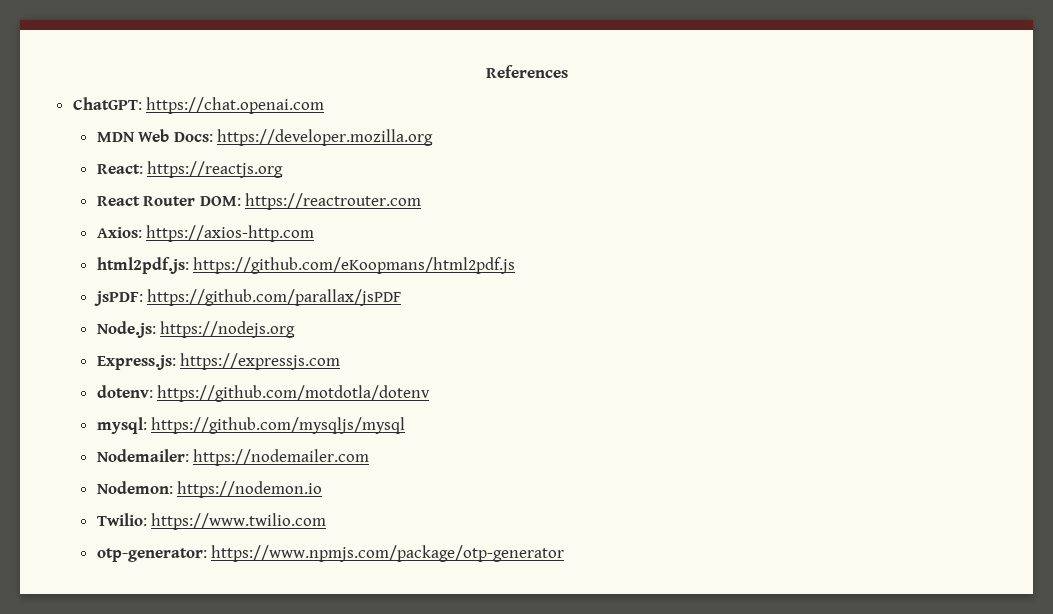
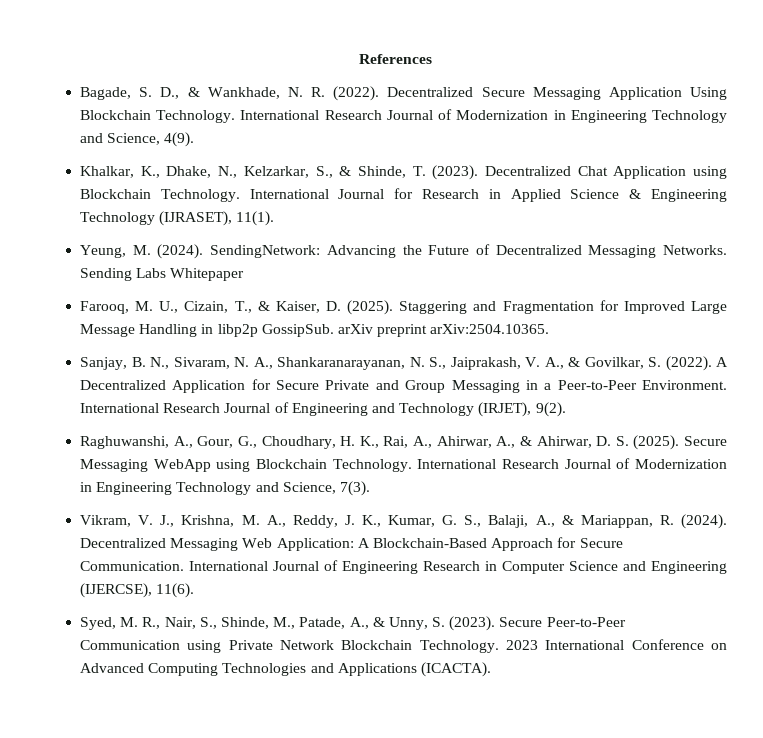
- ChatGPT: https://chat.openai.com
- MDN Web Docs: https://developer.mozilla.org
- React: https://reactjs.org
- React Router DOM: https://reactrouter.com
- Axios: https://axios-http.com
- html2pdf.js: https://github.com/eKoopmans/html2pdf.js
- jsPDF: https://github.com/parallax/jsPDF
- Node.js: https://nodejs.org
- Express.js: https://expressjs.com
- dotenv: https://github.com/motdotla/dotenv
- mysql: https://github.com/mysqljs/mysql
- Nodemailer: https://nodemailer.com
- Nodemon: https://nodemon.io
- Twilio: https://www.twilio.com
- otp-generator: https://www.npmjs.com/package/otp-generator
+ Bagade, S. D., & Wankhade, N. R. (2022). Decentralized Secure Messaging Application Using Blockchain Technology. International Research Journal of Modernization in Engineering Technology and Science, 4(9).
+ Khalkar, K., Dhake, N., Kelzarkar, S., & Shinde, T. (2023). Decentralized Chat Application using Blockchain Technology. International Journal for Research in Applied Science & Engineering Technology (IJRASET), 11(1).
+ Yeung, M. (2024). SendingNetwork: Advancing the Future of Decentralized Messaging Networks. Sending Labs Whitepaper
+ Farooq, M. U., Cizain, T., & Kaiser, D. (2025). Staggering and Fragmentation for Improved Large Message Handling in libp2p GossipSub. arXiv preprint arXiv:2504.10365.
+ Sanjay, B. N., Sivaram, N. A., Shankaranarayanan, N. S., Jaiprakash, V. A., & Govilkar, S. (2022). A Decentralized Application for Secure Private and Group Messaging in a Peer-to-Peer Environment. International Research Journal of Engineering and Technology (IRJET), 9(2).
+ Raghuwanshi, A., Gour, G., Choudhary, H. K., Rai, A., Ahirwar, A., & Ahirwar, D. S. (2025). Secure Messaging WebApp using Blockchain Technology. International Research Journal of Modernization in Engineering Technology and Science, 7(3).
+ Vikram, V. J., Krishna, M. A., Reddy, J. K., Kumar, G. S., Balaji, A., & Mariappan, R. (2024). Decentralized Messaging Web Application: A Blockchain-Based Approach for Secure Communication. International Journal of Engineering Research in Computer Science and Engineering (IJERCSE), 11(6).
+ Syed, M. R., Nair, S., Shinde, M., Patade, A., & Unny, S. (2023). Secure Peer-to-Peer Communication using Private Network Blockchain Technology. 2023 International Conference on Advanced Computing Technologies and Applications (ICACTA).

